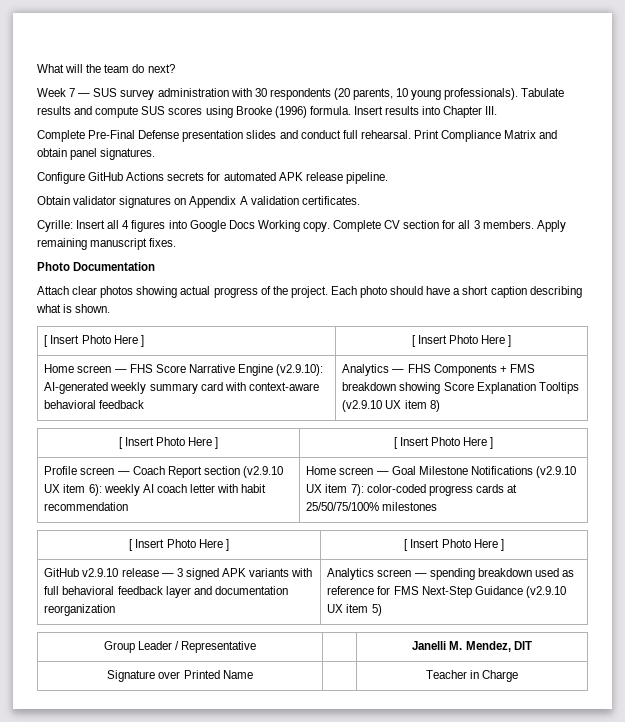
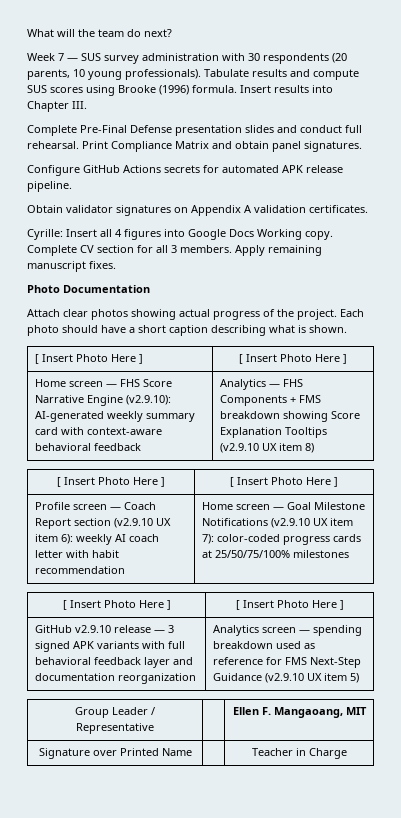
- Group Leader / Representative | | Janelli M. Mendez, DIT
+ Group Leader / Representative | | Ellen F. Mangaoang, MIT

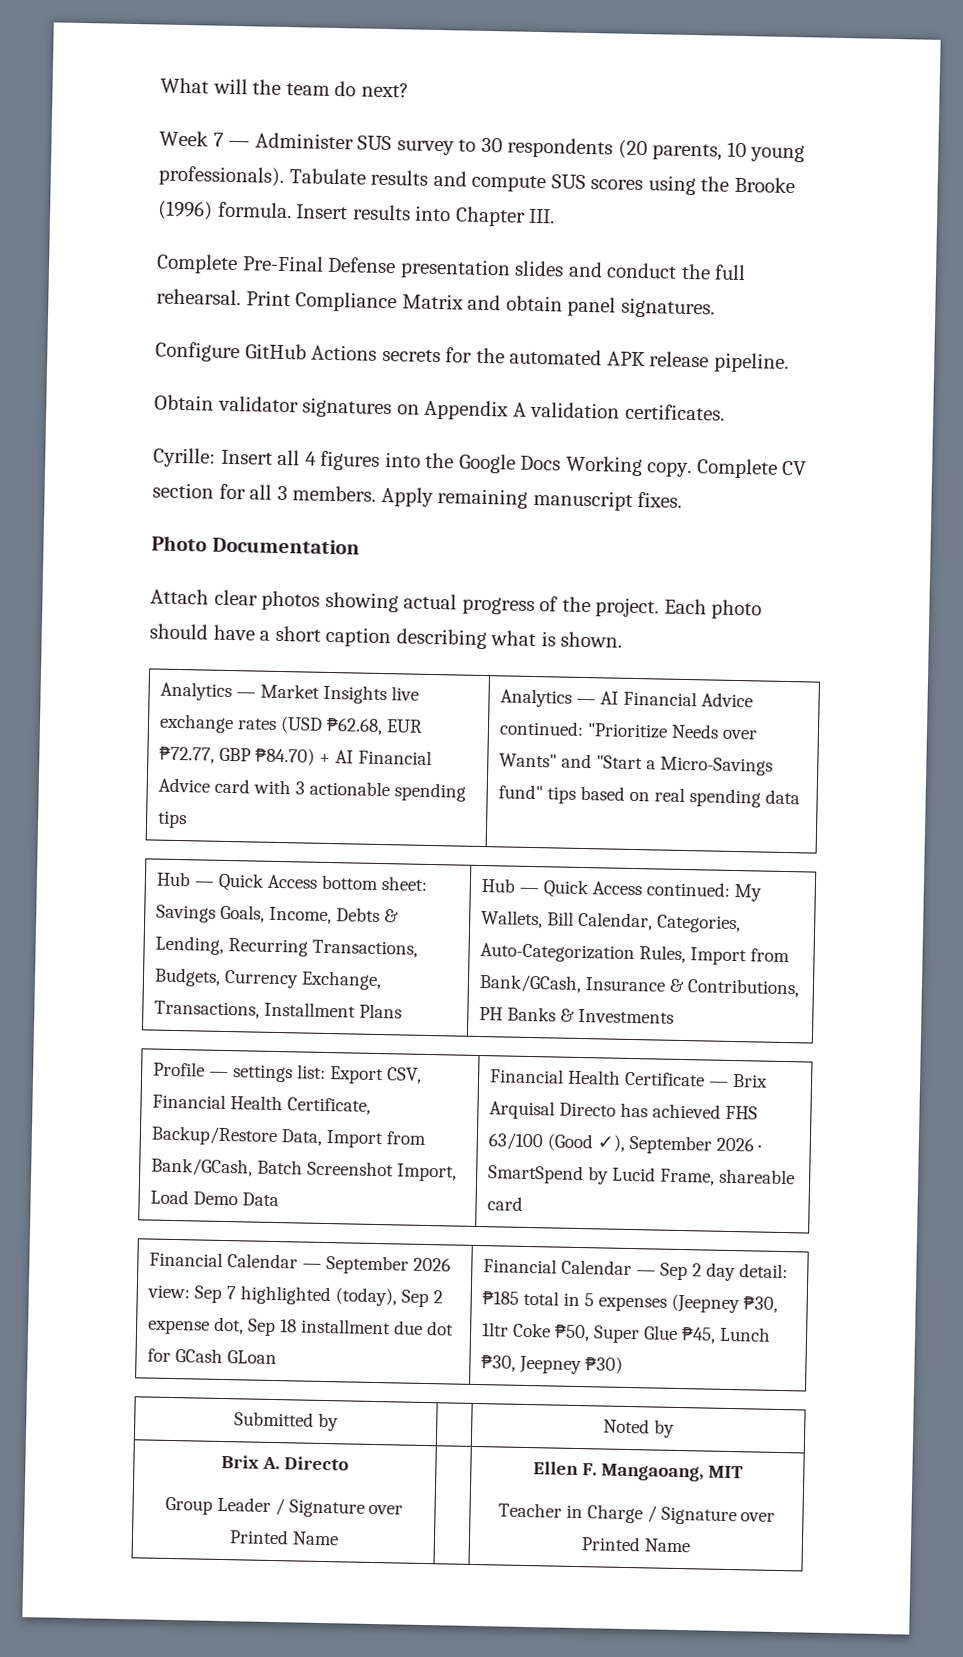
- Week 7 — SUS survey administration with 30 respondents (20 parents, 10 young professionals).
+ Week 7 — Administer SUS survey to 30 respondents (20 parents, 10 young professionals).
- Tabulate results and compute SUS scores using Brooke (1996) formula.
+ Tabulate results and compute SUS scores using the Brooke (1996) formula.
- Complete Pre-Final Defense presentation slides and conduct full rehearsal.
+ Complete Pre-Final Defense presentation slides and conduct the full rehearsal.
- Configure GitHub Actions secrets for automated APK release pipeline.
+ Configure GitHub Actions secrets for the automated APK release pipeline.
- Cyrille: Insert all 4 figures into Google Docs Working copy.
+ Cyrille: Insert all 4 figures into the Google Docs Working copy.
  Each photo should have a short caption describing what is shown.
- [ Insert Photo Here ] | [ Insert Photo Here ]
- Home screen — FHS Score Narrative Engine (v2.9.10): AI-generated weekly summary card with context-aware behavioral feedback | Analytics — FHS Components + FMS breakdown showing Score Explanation Tooltips (v2.9.10 UX item 8)
- [ Insert Photo Here ] | [ Insert Photo Here ]
- Profile screen — Coach Report section (v2.9.10 UX item 6): weekly AI coach letter with habit recommendation | Home screen — Goal Milestone Notifications (v2.9.10 UX item 7): color-coded progress cards at 25/50/75/100% milestones
- [ Insert Photo Here ] | [ Insert Photo Here ]
- GitHub v2.9.10 release — 3 signed APK variants with full behavioral feedback layer and documentation reorganization | Analytics screen — spending breakdown used as reference for FMS Next-Step Guidance (v2.9.10 UX item 5)
- Group Leader / Representative | | Ellen F. Mangaoang, MIT
- Signature over Printed Name | | Teacher in Charge
+ Analytics — Market Insights live exchange rates (USD ₱62.68, EUR ₱72.77, GBP ₱84.70) + AI Financial Advice card with 3 actionable spending tips | Analytics — AI Financial Advice continued: "Prioritize Needs over Wants" and "Start a Micro-Savings fund" tips based on real spending data
+ Hub — Quick Access bottom sheet: Savings Goals, Income, Debts & Lending, Recurring Transactions, Budgets, Currency Exchange, Transactions, Installment Plans | Hub — Quick Access continued: My Wallets, Bill Calendar, Categories, Auto-Categorization Rules, Import from Bank/GCash, Insurance & Contributions, PH Banks & Investments
+ Profile — settings list: Export CSV, Financial Health Certificate, Backup/Restore Data, Import from Bank/GCash, Batch Screenshot Import, Load Demo Data | Financial Health Certificate — Brix Arquisal Directo has achieved FHS 63/100 (Good ✓), September 2026 · SmartSpend by Lucid Frame, shareable card
+ Financial Calendar — September 2026 view: Sep 7 highlighted (today), Sep 2 expense dot, Sep 18 installment due dot for GCash GLoan | Financial Calendar — Sep 2 day detail: ₱185 total in 5 expenses (Jeepney ₱30, 1ltr Coke ₱50, Super Glue ₱45, Lunch ₱30, Jeepney ₱30)
+ Submitted by | | Noted by
+ Brix A. Directo
+ Group Leader / Signature over Printed Name | | Ellen F. Mangaoang, MIT
+ Teacher in Charge / Signature over Printed Name

